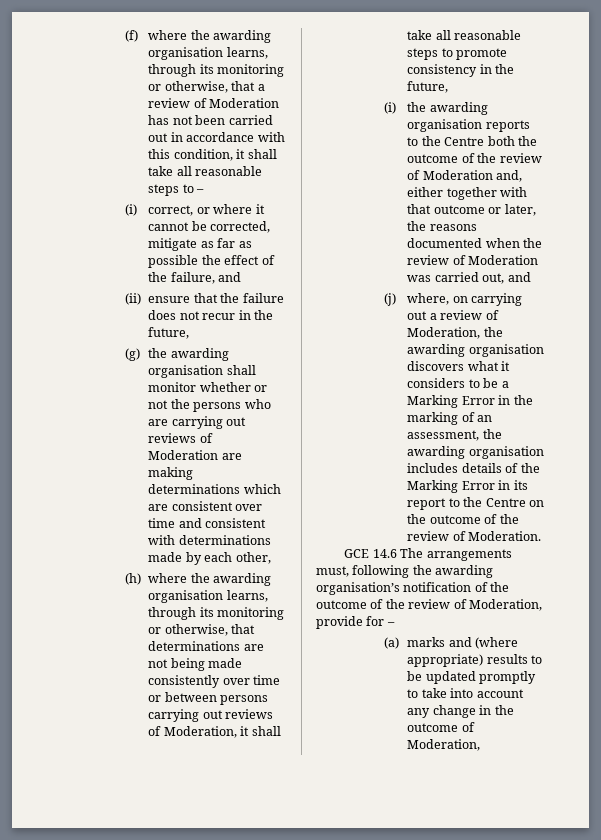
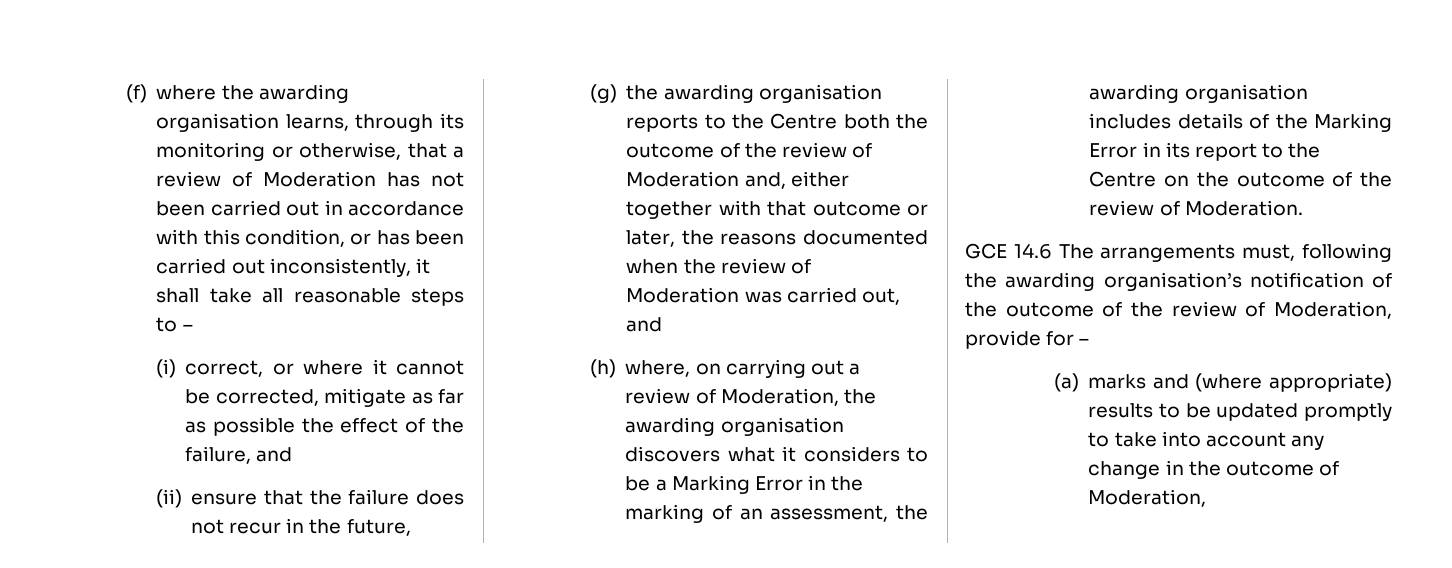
- (f) where the awarding organisation learns, through its monitoring or otherwise, that a review of Moderation has not been carried out in accordance with this condition, it shall take all reasonable steps to –
+ (f) where the awarding organisation learns, through its monitoring or otherwise, that a review of Moderation has not been carried out in accordance with this condition, or has been carried out inconsistently, it shall take all reasonable steps to –
- (g) the awarding organisation shall monitor whether or not the persons who are carrying out reviews of Moderation are making determinations which are consistent over time and consistent with determinations made by each other,
- (h) where the awarding organisation learns, through its monitoring or otherwise, that determinations are not being made consistently over time or between persons carrying out reviews of Moderation, it shall take all reasonable steps to promote consistency in the future,
- (i) the awarding organisation reports to the Centre both the outcome of the review of Moderation and, either together with that outcome or later, the reasons documented when the review of Moderation was carried out, and
+ (g) the awarding organisation reports to the Centre both the outcome of the review of Moderation and, either together with that outcome or later, the reasons documented when the review of Moderation was carried out, and
- (j) where, on carrying out a review of Moderation, the awarding organisation discovers what it considers to be a Marking Error in the marking of an assessment, the awarding organisation includes details of the Marking Error in its report to the Centre on the outcome of the review of Moderation.
+ (h) where, on carrying out a review of Moderation, the awarding organisation discovers what it considers to be a Marking Error in the marking of an assessment, the awarding organisation includes details of the Marking Error in its report to the Centre on the outcome of the review of Moderation.

